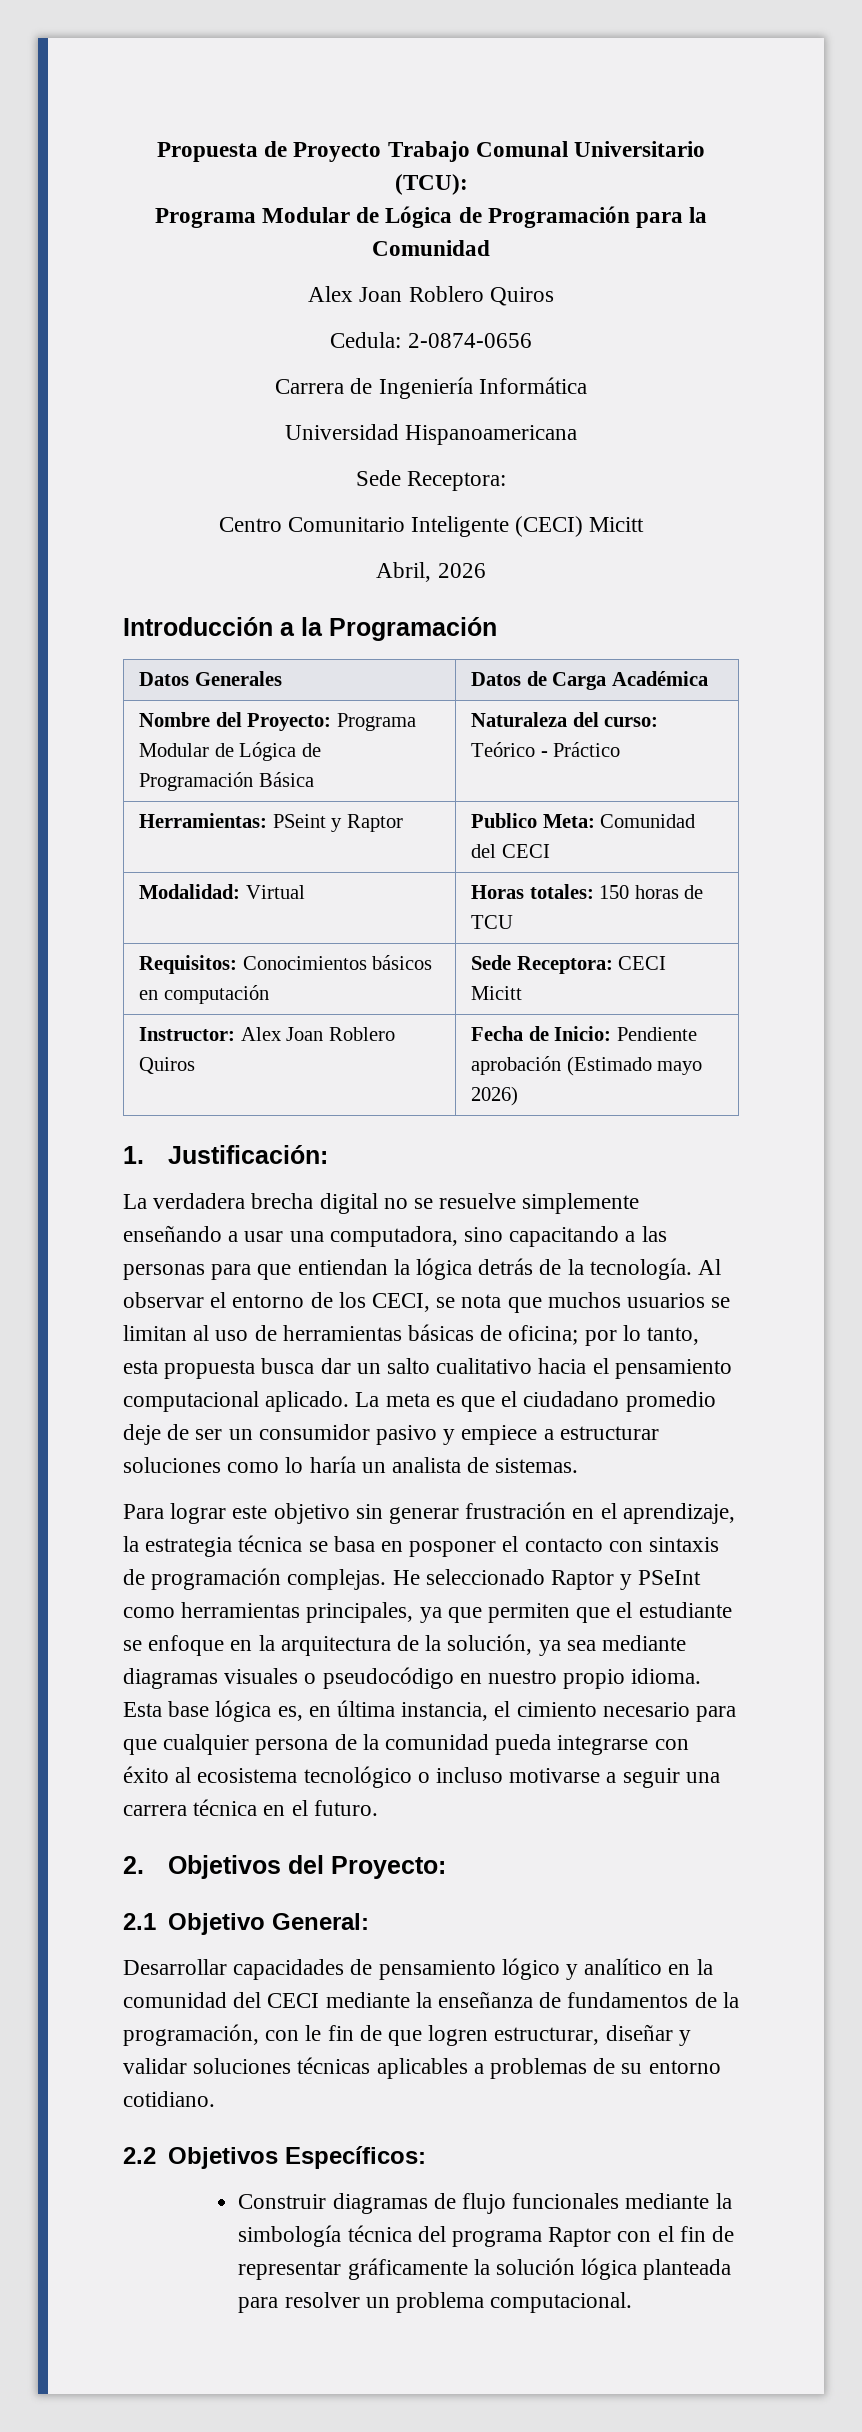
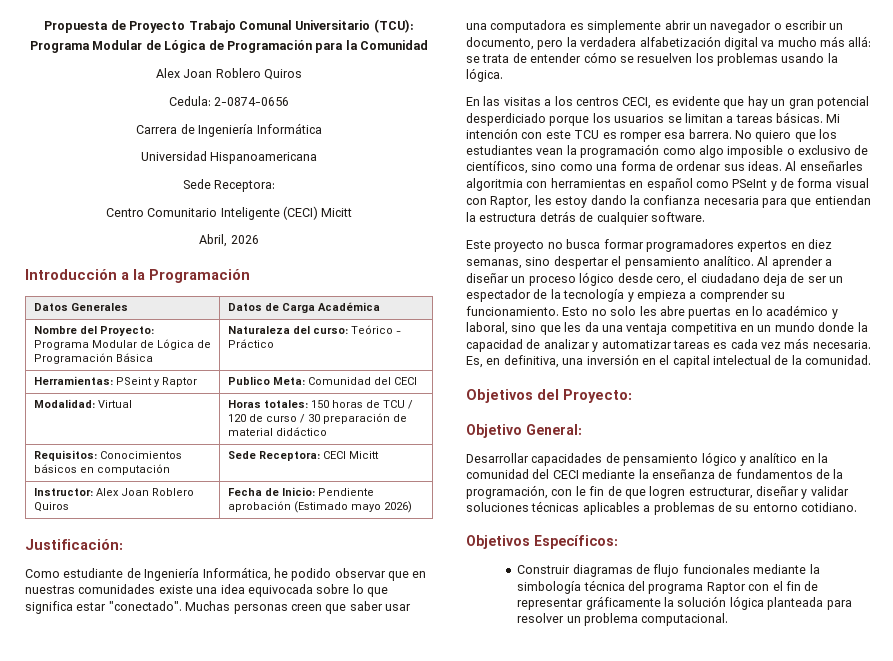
- Modalidad: Virtual | Horas totales: 150 horas de TCU
+ Modalidad: Virtual | Horas totales: 150 horas de TCU / 120 de curso / 30 preparación de material didáctico
- 1. Justificación:
+ Justificación:
- La verdadera brecha digital no se resuelve simplemente enseñando a usar una computadora, sino capacitando a las personas para que entiendan la lógica detrás de la tecnología. Al observar el entorno de los CECI, se nota que muchos usuarios se limitan al uso de herramientas básicas de oficina; por lo tanto, esta propuesta busca dar un salto cualitativo hacia el pensamiento computacional aplicado. La meta es que el ciudadano promedio deje de ser un consumidor pasivo y empiece a estructurar soluciones como lo haría un analista de sistemas.
- Para lograr este objetivo sin generar frustración en el aprendizaje, la estrategia técnica se basa en posponer el contacto con sintaxis de programación complejas. He seleccionado Raptor y PSeInt como herramientas principales, ya que permiten que el estudiante se enfoque en la arquitectura de la solución, ya sea mediante diagramas visuales o pseudocódigo en nuestro propio idioma. Esta base lógica es, en última instancia, el cimiento necesario para que cualquier persona de la comunidad pueda integrarse con éxito al ecosistema tecnológico o incluso motivarse a seguir una carrera técnica en el futuro.
- 2. Objetivos del Proyecto:
+ Como estudiante de Ingeniería Informática, he podido observar que en nuestras comunidades existe una idea equivocada sobre lo que significa estar "conectado". Muchas personas creen que saber usar una computadora es simplemente abrir un navegador o escribir un documento, pero la verdadera alfabetización digital va mucho más allá: se trata de entender cómo se resuelven los problemas usando la lógica.
+ En las visitas a los centros CECI, es evidente que hay un gran potencial desperdiciado porque los usuarios se limitan a tareas básicas. Mi intención con este TCU es romper esa barrera. No quiero que los estudiantes vean la programación como algo imposible o exclusivo de científicos, sino como una forma de ordenar sus ideas. Al enseñarles algoritmia con herramientas en español como PSeInt y de forma visual con Raptor, les estoy dando la confianza necesaria para que entiendan la estructura detrás de cualquier software.
+ Este proyecto no busca formar programadores expertos en diez semanas, sino despertar el pensamiento analítico. Al aprender a diseñar un proceso lógico desde cero, el ciudadano deja de ser un espectador de la tecnología y empieza a comprender su funcionamiento. Esto no solo les abre puertas en lo académico y laboral, sino que les da una ventaja competitiva en un mundo donde la capacidad de analizar y automatizar tareas es cada vez más necesaria. Es, en definitiva, una inversión en el capital intelectual de la comunidad.
+ Objetivos del Proyecto:
- 2.1 Objetivo General:
+ Objetivo General:
- 2.2 Objetivos Específicos:
+ Objetivos Específicos:

